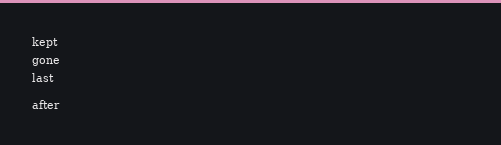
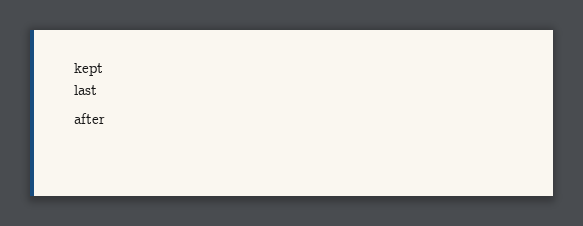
- gone

